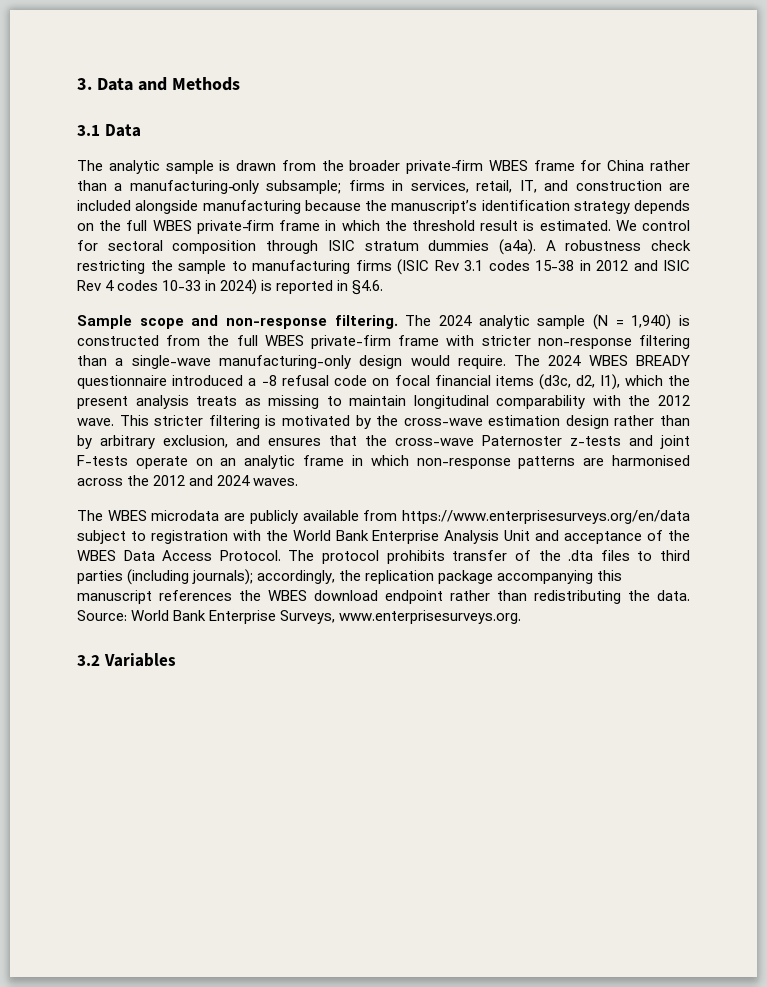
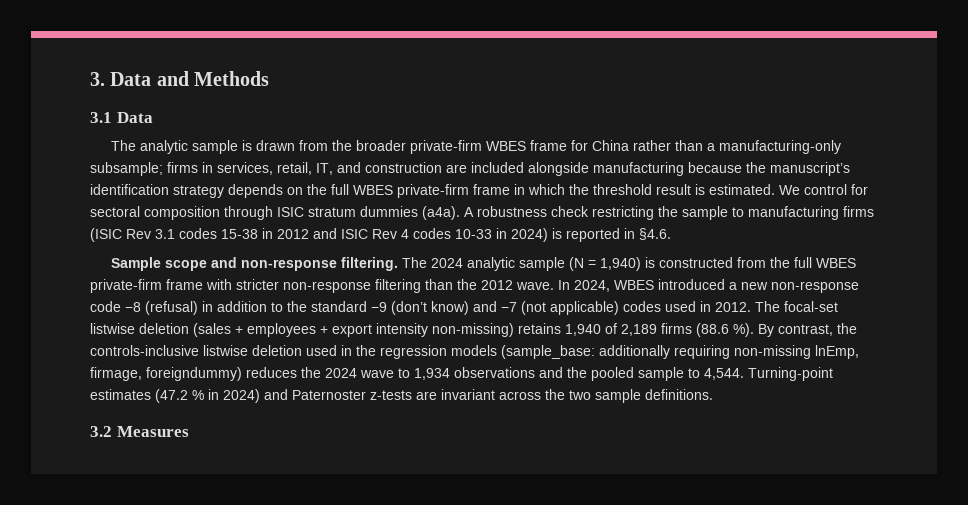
- The 2024 analytic sample (N = 1,940) is constructed from the full WBES private-firm frame with stricter non-response filtering than a single-wave manufacturing-only design would require. The 2024 WBES BREADY questionnaire introduced a −8 refusal code on focal financial items (d3c, d2, l1), which the present analysis treats as missing to maintain longitudinal comparability with the 2012 wave. This stricter filtering is motivated by the cross-wave estimation design rather than by arbitrary exclusion, and ensures that the cross-wave Paternoster z-tests and joint F-tests operate on an analytic frame in which non-response patterns are harmonised across the 2012 and 2024 waves.
- The WBES microdata are publicly available from https://www.enterprisesurveys.org/en/data subject to registration with the World Bank Enterprise Analysis Unit and acceptance of the WBES Data Access Protocol. The protocol prohibits transfer of the .dta files to third parties (including journals); accordingly, the replication package accompanying this manuscript references the WBES download endpoint rather than redistributing the data. Source: World Bank Enterprise Surveys, www.enterprisesurveys.org.
+ The 2024 analytic sample (N = 1,940) is constructed from the full WBES private-firm frame with stricter non-response filtering than the 2012 wave. In 2024, WBES introduced a new non-response code −8 (refusal) in addition to the standard −9 (don’t know) and −7 (not applicable) codes used in 2012. The focal-set listwise deletion (sales + employees + export intensity non-missing) retains 1,940 of 2,189 firms (88.6 %). By contrast, the controls-inclusive listwise deletion used in the regression models (sample_base: additionally requiring non-missing lnEmp, firmage, foreigndummy) reduces the 2024 wave to 1,934 observations and the pooled sample to 4,544. Turning-point estimates (47.2 % in 2024) and Paternoster z-tests are invariant across the two sample definitions.
- 3.2 Variables
+ 3.2 Measures

